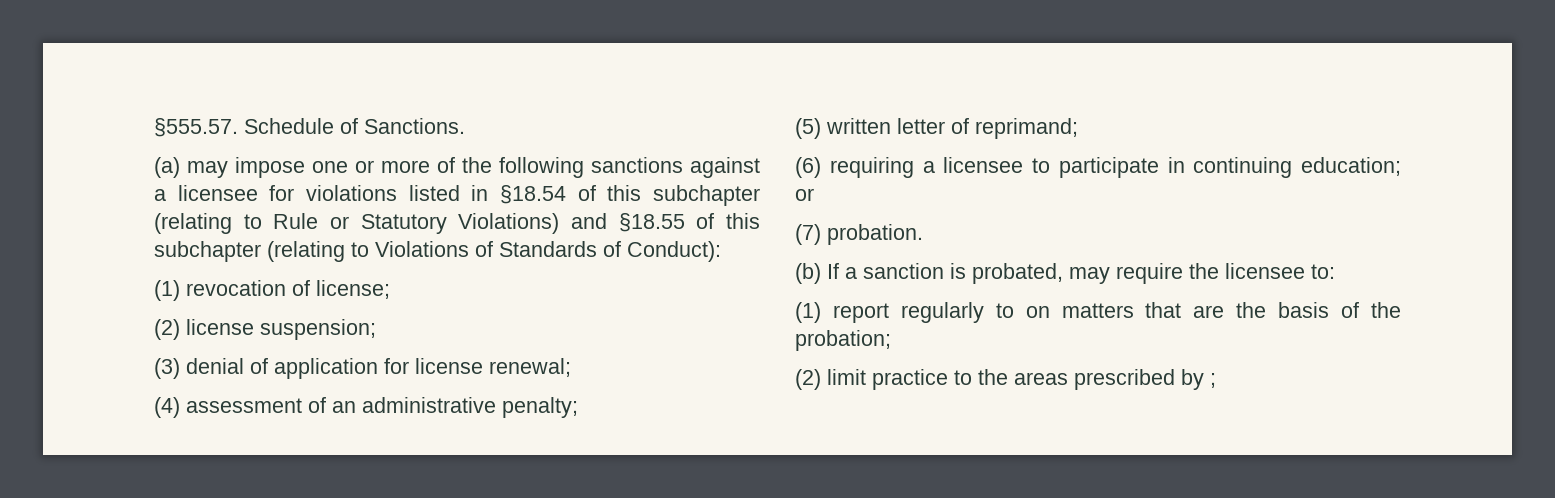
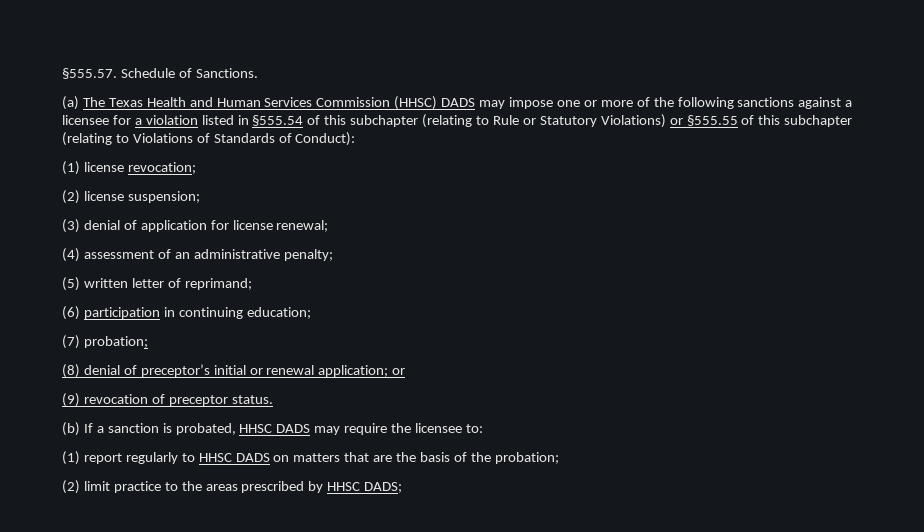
- (a) may impose one or more of the following sanctions against a licensee for violations listed in §18.54 of this subchapter (relating to Rule or Statutory Violations) and §18.55 of this subchapter (relating to Violations of Standards of Conduct):
+ (a) The Texas Health and Human Services Commission (HHSC) DADS may impose one or more of the following sanctions against a licensee for a violation listed in §555.54 of this subchapter (relating to Rule or Statutory Violations) or §555.55 of this subchapter (relating to Violations of Standards of Conduct):
- (1) revocation of license;
+ (1) license revocation;
- (6) requiring a licensee to participate in continuing education; or
- (7) probation.
+ (6) participation in continuing education;
+ (7) probation;
+ (8) denial of preceptor’s initial or renewal application; or
+ (9) revocation of preceptor status.
- (b) If a sanction is probated, may require the licensee to:
+ (b) If a sanction is probated, HHSC DADS may require the licensee to:
- (1) report regularly to on matters that are the basis of the probation;
+ (1) report regularly to HHSC DADS on matters that are the basis of the probation;
- (2) limit practice to the areas prescribed by ;
+ (2) limit practice to the areas prescribed by HHSC DADS;

